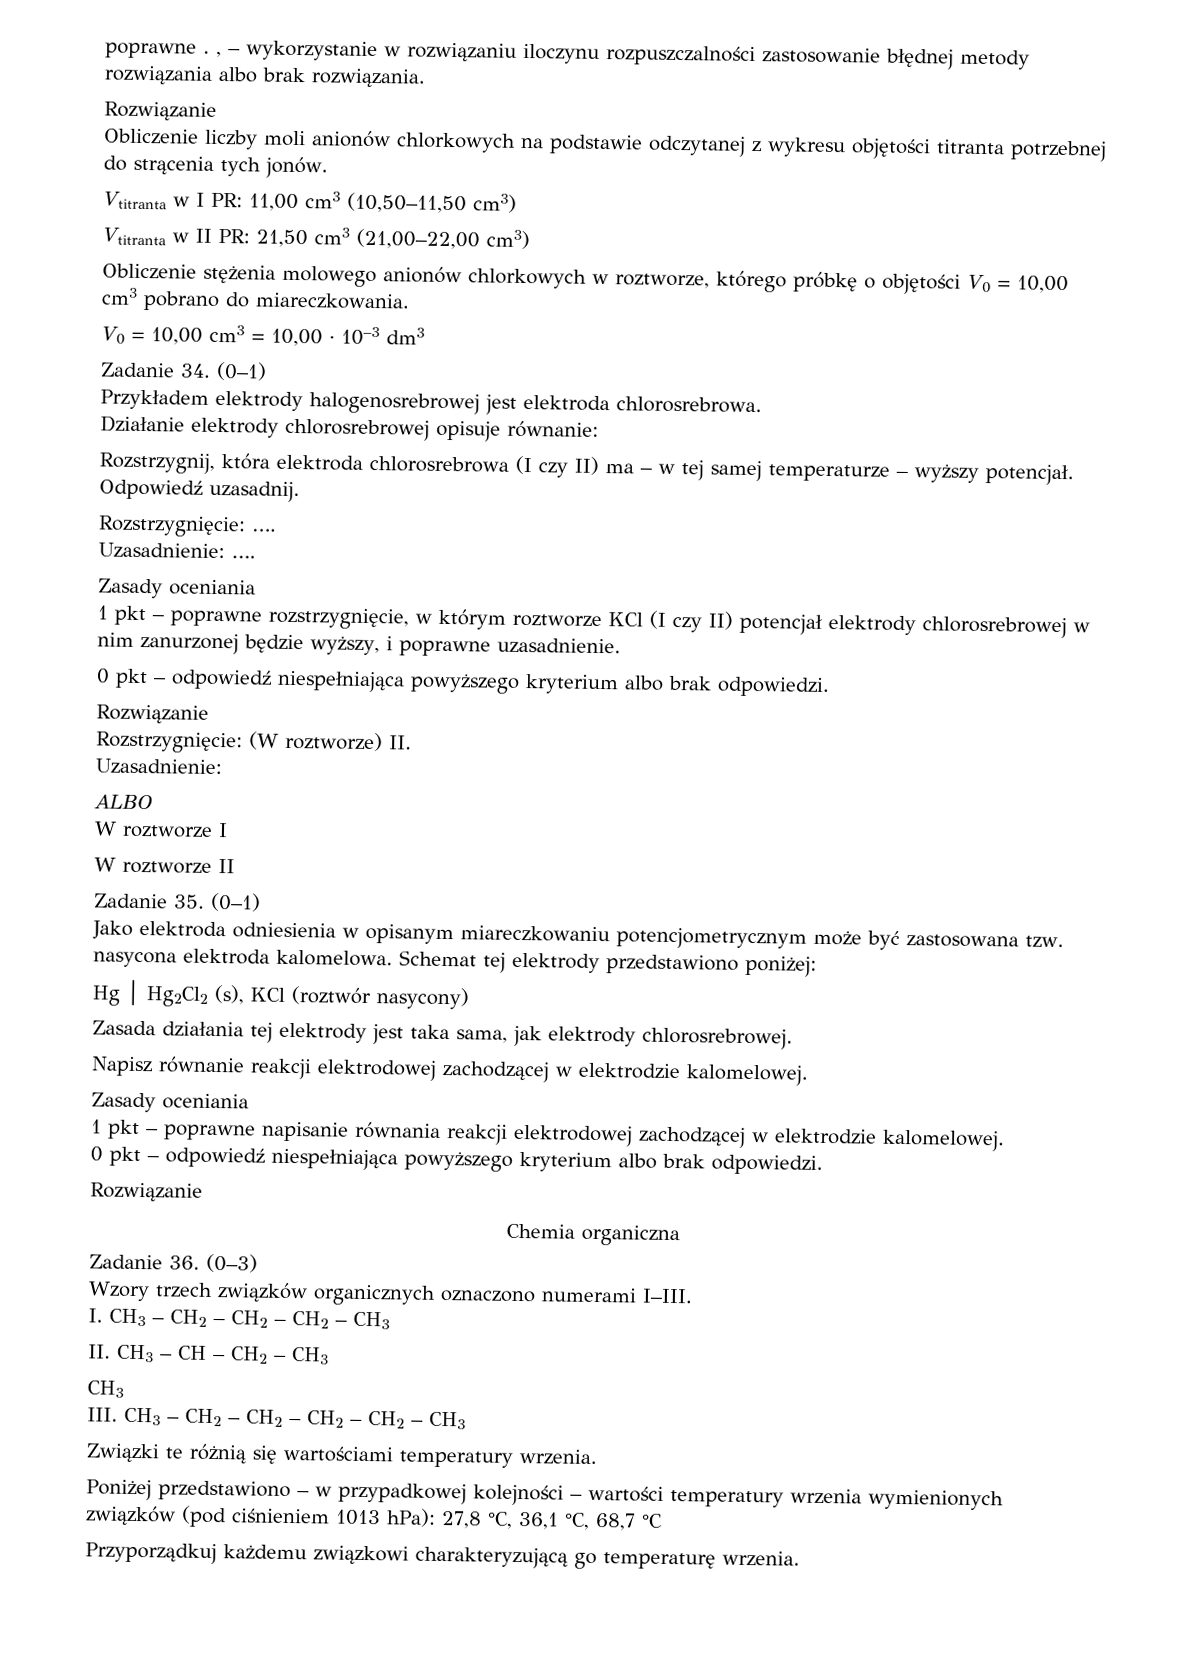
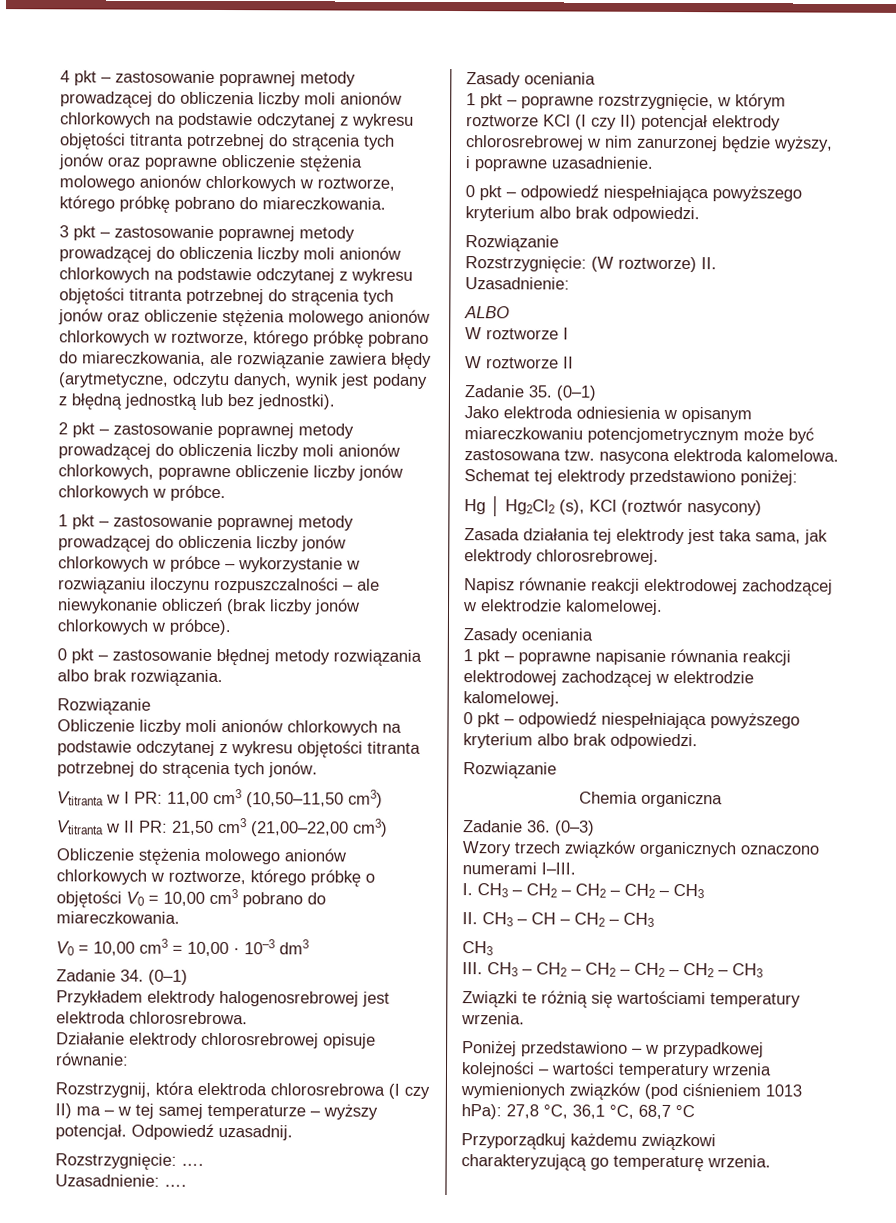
- poprawne . , – wykorzystanie w rozwiązaniu iloczynu rozpuszczalności zastosowanie błędnej metody rozwiązania albo brak rozwiązania.
+ 4 pkt – zastosowanie poprawnej metody prowadzącej do obliczenia liczby moli anionów chlorkowych na podstawie odczytanej z wykresu objętości titranta potrzebnej do strącenia tych jonów oraz poprawne obliczenie stężenia molowego anionów chlorkowych w roztworze, którego próbkę pobrano do miareczkowania.
+ 3 pkt – zastosowanie poprawnej metody prowadzącej do obliczenia liczby moli anionów chlorkowych na podstawie odczytanej z wykresu objętości titranta potrzebnej do strącenia tych jonów oraz obliczenie stężenia molowego anionów chlorkowych w roztworze, którego próbkę pobrano do miareczkowania, ale rozwiązanie zawiera błędy (arytmetyczne, odczytu danych, wynik jest podany z błędną jednostką lub bez jednostki).
+ 2 pkt – zastosowanie poprawnej metody prowadzącej do obliczenia liczby moli anionów chlorkowych, poprawne obliczenie liczby jonów chlorkowych w próbce.
+ 1 pkt – zastosowanie poprawnej metody prowadzącej do obliczenia liczby jonów chlorkowych w próbce – wykorzystanie w rozwiązaniu iloczynu rozpuszczalności – ale niewykonanie obliczeń (brak liczby jonów chlorkowych w próbce).
+ 0 pkt – zastosowanie błędnej metody rozwiązania albo brak rozwiązania.

